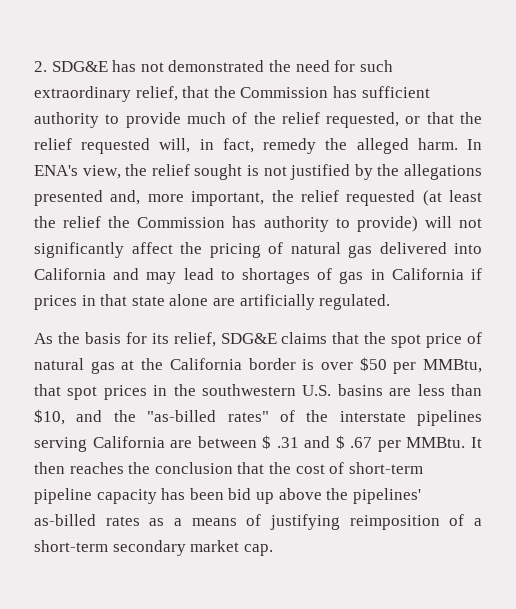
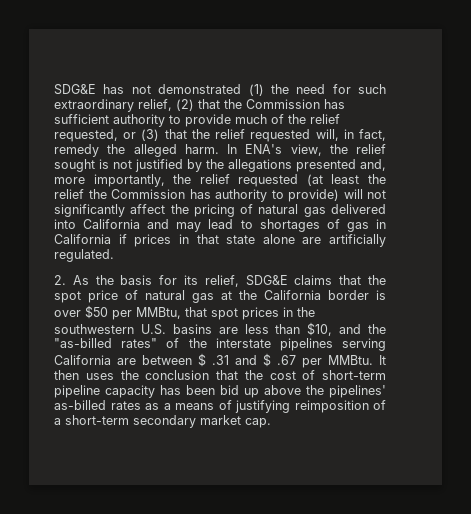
- 2. SDG&E has not demonstrated the need for such extraordinary relief, that the Commission has sufficient authority to provide much of the relief requested, or that the relief requested will, in fact, remedy the alleged harm.
+ SDG&E has not demonstrated (1) the need for such extraordinary relief, (2) that the Commission has sufficient authority to provide much of the relief requested, or (3) that the relief requested will, in fact, remedy the alleged harm.
- In ENA's view, the relief sought is not justified by the allegations presented and, more important, the relief requested (at least the relief the Commission has authority to provide) will not significantly affect the pricing of natural gas delivered into California and may lead to shortages of gas in California if prices in that state alone are artificially regulated.
+ In ENA's view, the relief sought is not justified by the allegations presented and, more importantly, the relief requested (at least the relief the Commission has authority to provide) will not significantly affect the pricing of natural gas delivered into California and may lead to shortages of gas in California if prices in that state alone are artificially regulated.
- As the basis for its relief, SDG&E claims that the spot price of natural gas at the California border is over $50 per MMBtu, that spot prices in the southwestern U.S. basins are less than $10, and the "as-billed rates" of the interstate pipelines serving California are between $ .31 and $ .67 per MMBtu.
+ 2. As the basis for its relief, SDG&E claims that the spot price of natural gas at the California border is over $50 per MMBtu, that spot prices in the southwestern U.S. basins are less than $10, and the "as-billed rates" of the interstate pipelines serving California are between $ .31 and $ .67 per MMBtu.
- It then reaches the conclusion that the cost of short-term pipeline capacity has been bid up above the pipelines' as-billed rates as a means of justifying reimposition of a short-term secondary market cap.
+ It then uses the conclusion that the cost of short-term pipeline capacity has been bid up above the pipelines' as-billed rates as a means of justifying reimposition of a short-term secondary market cap.

